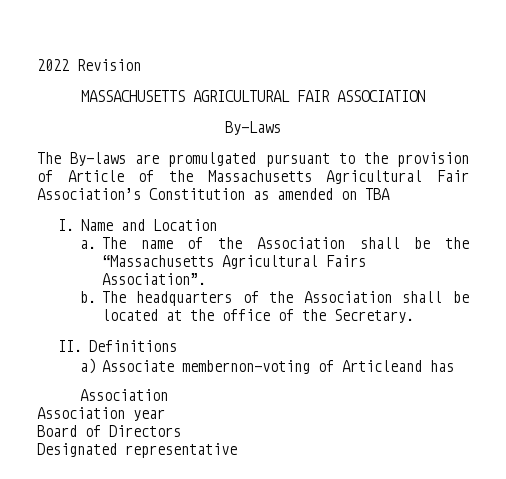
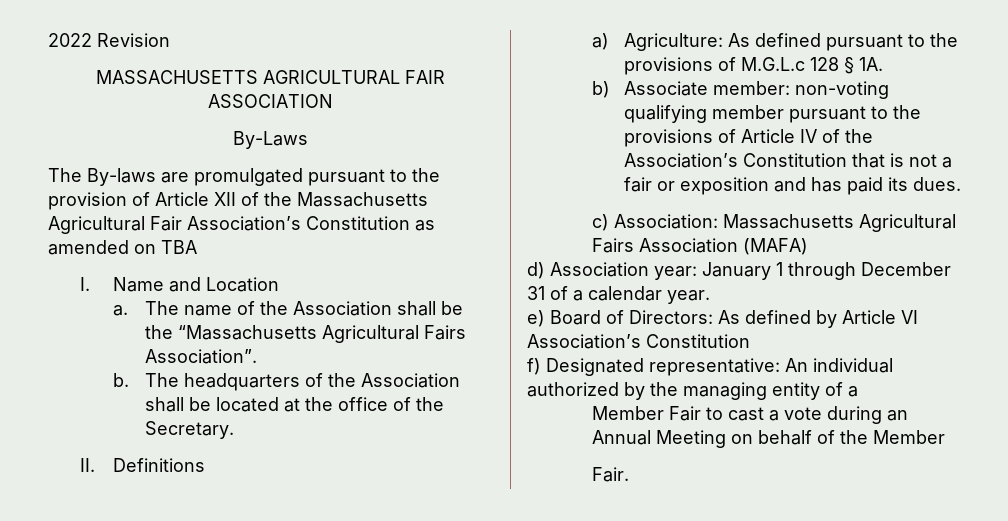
- The By-laws are promulgated pursuant to the provision of Article of the Massachusetts Agricultural Fair Association’s Constitution as amended on TBA
+ The By-laws are promulgated pursuant to the provision of Article XII of the Massachusetts Agricultural Fair Association’s Constitution as amended on TBA
- a) Associate membernon-voting of Articleand has
- Association
- Association year
- Board of Directors
- Designated representative
+ a) Agriculture: As defined pursuant to the provisions of M.G.L.c 128 § 1A.
+ b) Associate member: non-voting qualifying member pursuant to the provisions of Article IV of the Association’s Constitution that is not a fair or exposition and has paid its dues.
+ c) Association: Massachusetts Agricultural Fairs Association (MAFA)
+ d) Association year: January 1 through December 31 of a calendar year.
+ e) Board of Directors: As defined by Article VI Association’s Constitution
+ f) Designated representative: An individual authorized by the managing entity of a
+ Member Fair to cast a vote during an Annual Meeting on behalf of the Member
+ Fair.

